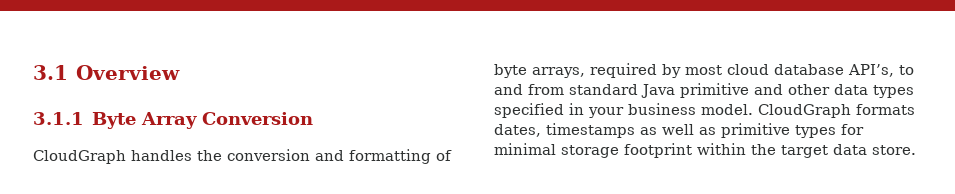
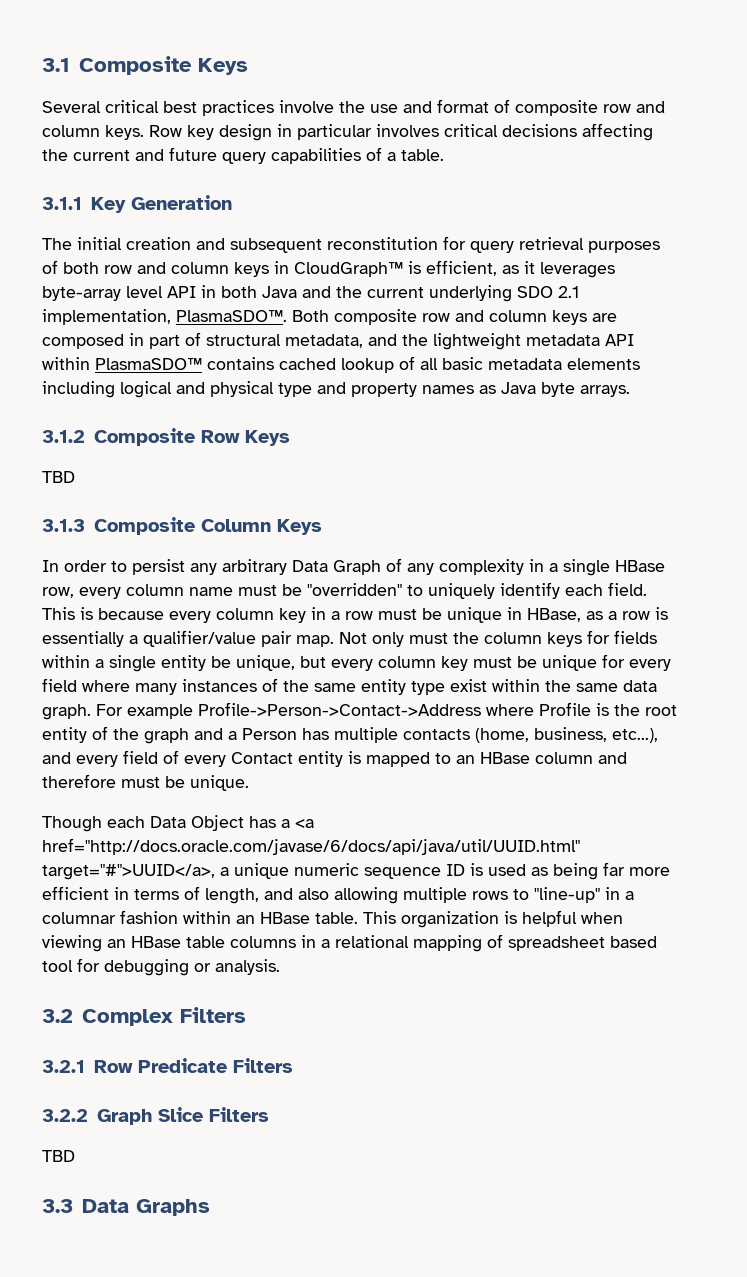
- 3.1 Overview
- 3.1.1 Byte Array Conversion
- CloudGraph handles the conversion and formatting of byte arrays, required by most cloud database API’s, to and from standard Java primitive and other data types specified in your business model. CloudGraph formats dates, timestamps as well as primitive types for minimal storage footprint within the target data store.
+ 3.1 Composite Keys
+ Several critical best practices involve the use and format of composite row and column keys. Row key design in particular involves critical decisions affecting the current and future query capabilities of a table.
+ 3.1.1 Key Generation
+ The initial creation and subsequent reconstitution for query retrieval purposes of both row and column keys in CloudGraph™ is efficient, as it leverages byte-array level API in both Java and the current underlying SDO 2.1 implementation, PlasmaSDO™. Both composite row and column keys are composed in part of structural metadata, and the lightweight metadata API within PlasmaSDO™ contains cached lookup of all basic metadata elements including logical and physical type and property names as Java byte arrays.
+ 3.1.2 Composite Row Keys
+ TBD
+ 3.1.3 Composite Column Keys
+ In order to persist any arbitrary Data Graph of any complexity in a single HBase row, every column name must be "overridden" to uniquely identify each field. This is because every column key in a row must be unique in HBase, as a row is essentially a qualifier/value pair map. Not only must the column keys for fields within a single entity be unique, but every column key must be unique for every field where many instances of the same entity type exist within the same data graph. For example Profile->Person->Contact->Address where Profile is the root entity of the graph and a Person has multiple contacts (home, business, etc...), and every field of every Contact entity is mapped to an HBase column and therefore must be unique.
+ Though each Data Object has a <a href="http://docs.oracle.com/javase/6/docs/api/java/util/UUID.html" target="#">UUID</a>, a unique numeric sequence ID is used as being far more efficient in terms of length, and also allowing multiple rows to "line-up" in a columnar fashion within an HBase table. This organization is helpful when viewing an HBase table columns in a relational mapping of spreadsheet based tool for debugging or analysis.
+ 3.2 Complex Filters
+ 3.2.1 Row Predicate Filters
+ 3.2.2 Graph Slice Filters
+ TBD
+ 3.3 Data Graphs

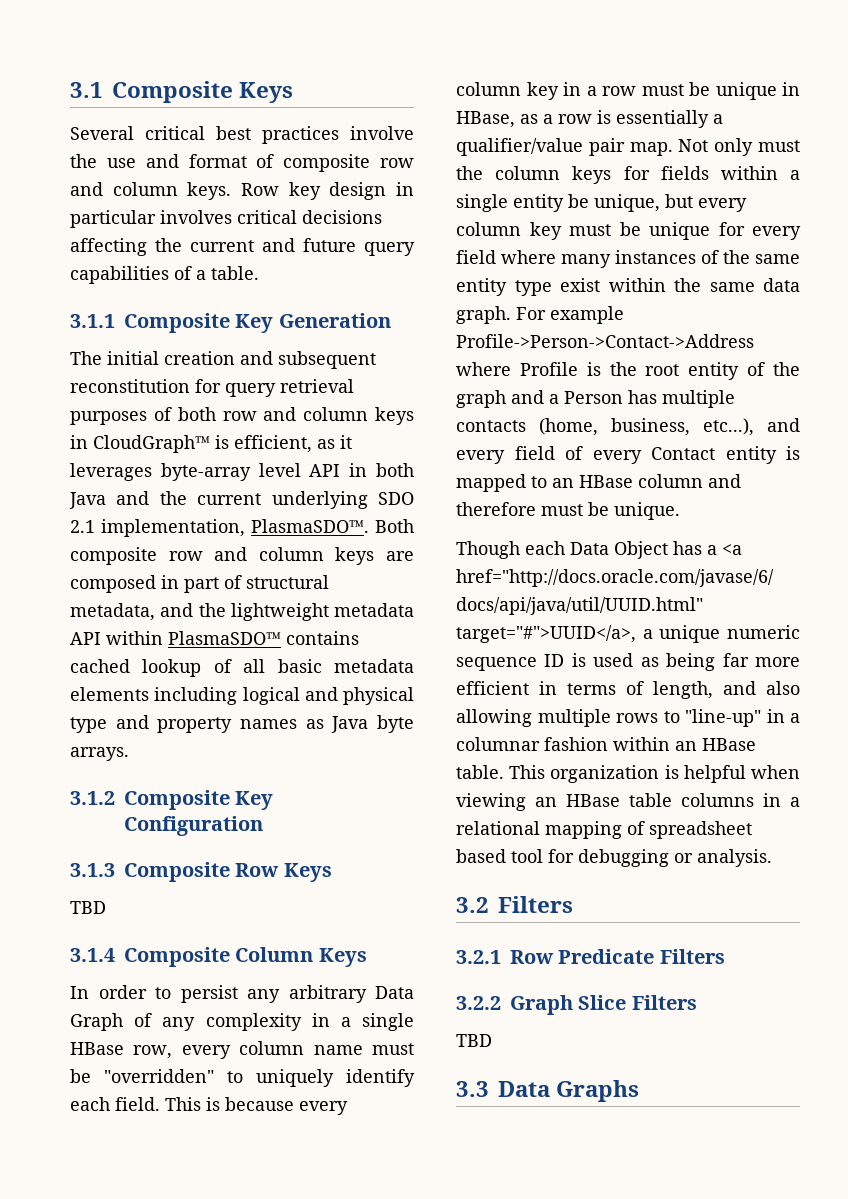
- 3.1.1 Key Generation
+ 3.1.1 Composite Key Generation
- 3.1.2 Composite Row Keys
+ 3.1.2 Composite Key Configuration
+ 3.1.3 Composite Row Keys
- 3.1.3 Composite Column Keys
+ 3.1.4 Composite Column Keys
- 3.2 Complex Filters
+ 3.2 Filters

